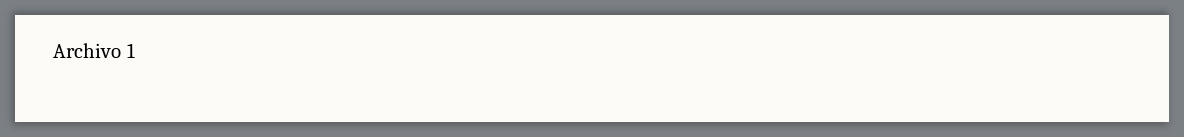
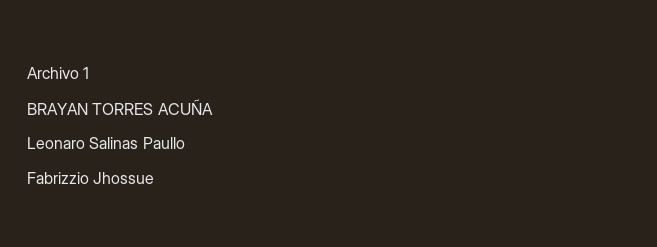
+ BRAYAN TORRES ACUÑA
+ Leonaro Salinas Paullo
+ Fabrizzio Jhossue

